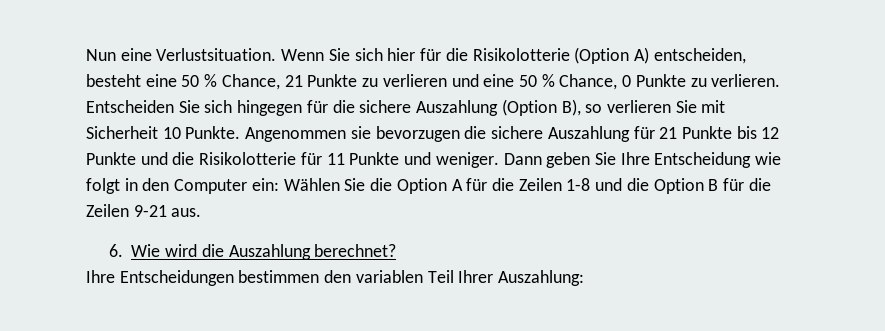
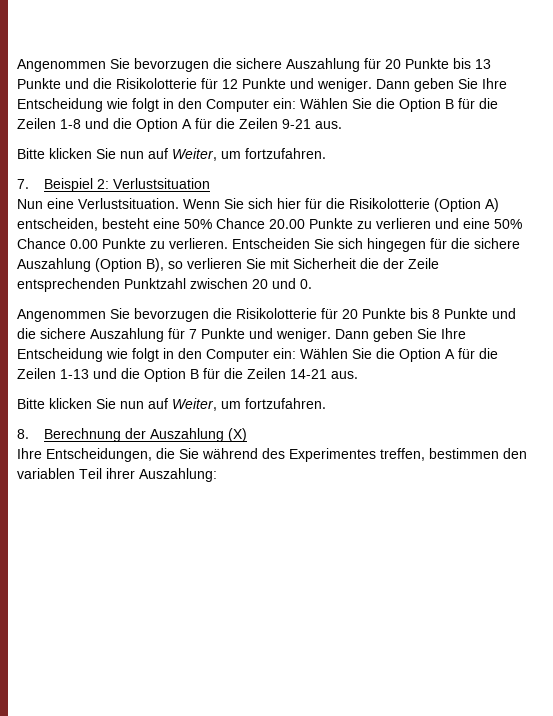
+ Angenommen Sie bevorzugen die sichere Auszahlung für 20 Punkte bis 13 Punkte und die Risikolotterie für 12 Punkte und weniger. Dann geben Sie Ihre Entscheidung wie folgt in den Computer ein: Wählen Sie die Option B für die Zeilen 1-8 und die Option A für die Zeilen 9-21 aus.
+ Bitte klicken Sie nun auf Weiter, um fortzufahren.
+ 7. Beispiel 2: Verlustsituation
- Wenn Sie sich hier für die Risikolotterie (Option A) entscheiden, besteht eine 50 % Chance, 21 Punkte zu verlieren und eine 50 % Chance, 0 Punkte zu verlieren.
+ Wenn Sie sich hier für die Risikolotterie (Option A) entscheiden, besteht eine 50% Chance 20.00 Punkte zu verlieren und eine 50% Chance 0.00 Punkte zu verlieren.
- Entscheiden Sie sich hingegen für die sichere Auszahlung (Option B), so verlieren Sie mit Sicherheit 10 Punkte. Angenommen sie bevorzugen die sichere Auszahlung für 21 Punkte bis 12 Punkte und die Risikolotterie für 11 Punkte und weniger.
+ Entscheiden Sie sich hingegen für die sichere Auszahlung (Option B), so verlieren Sie mit Sicherheit die der Zeile entsprechenden Punktzahl zwischen 20 und 0.
+ Angenommen Sie bevorzugen die Risikolotterie für 20 Punkte bis 8 Punkte und die sichere Auszahlung für 7 Punkte und weniger.
- Dann geben Sie Ihre Entscheidung wie folgt in den Computer ein: Wählen Sie die Option A für die Zeilen 1-8 und die Option B für die Zeilen 9-21 aus.
- 6. Wie wird die Auszahlung berechnet?
- Ihre Entscheidungen bestimmen den variablen Teil Ihrer Auszahlung:
+ Dann geben Sie Ihre Entscheidung wie folgt in den Computer ein: Wählen Sie die Option A für die Zeilen 1-13 und die Option B für die Zeilen 14-21 aus.
+ Bitte klicken Sie nun auf Weiter, um fortzufahren.
+ 8. Berechnung der Auszahlung (X)
+ Ihre Entscheidungen, die Sie während des Experimentes treffen, bestimmen den variablen Teil ihrer Auszahlung:

